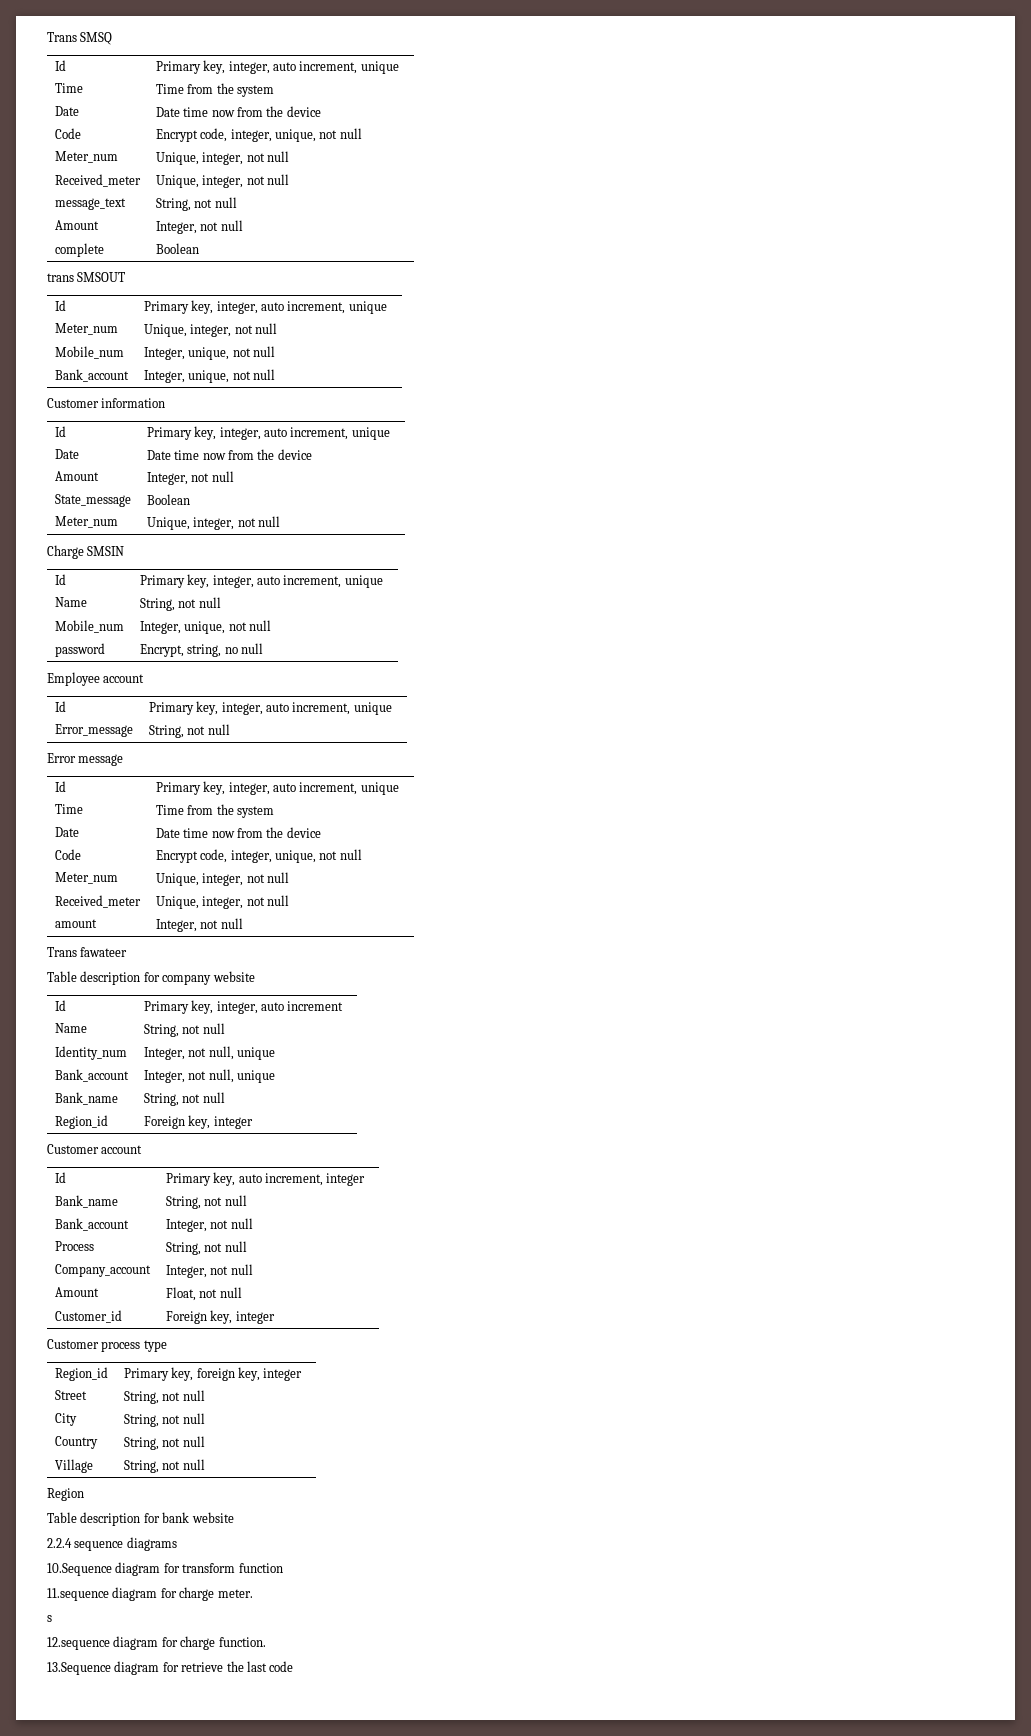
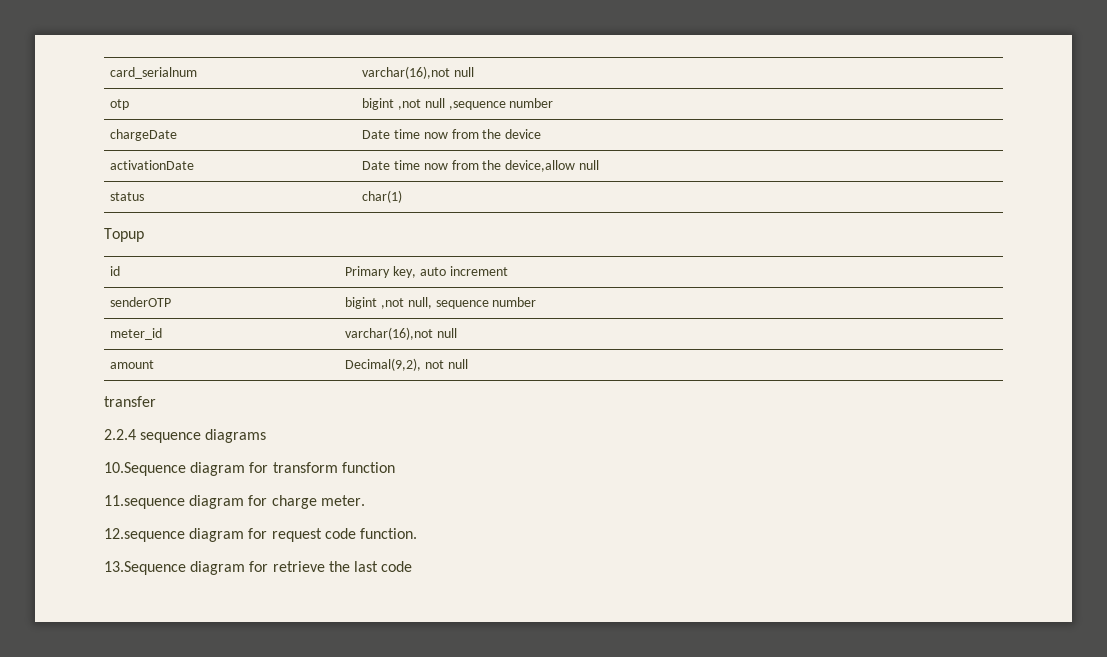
- Trans SMSQ
- Id | Primary key, integer, auto increment, unique
- Time | Time from the system
- Date | Date time now from the device
- Code | Encrypt code, integer, unique, not null
- Meter_num | Unique, integer, not null
- Received_meter | Unique, integer, not null
- message_text | String, not null
- Amount | Integer, not null
- complete | Boolean
- trans SMSOUT
- Id | Primary key, integer, auto increment, unique
- Meter_num | Unique, integer, not null
- Mobile_num | Integer, unique, not null
- Bank_account | Integer, unique, not null
- Customer information
- Id | Primary key, integer, auto increment, unique
- Date | Date time now from the device
- Amount | Integer, not null
- State_message | Boolean
- Meter_num | Unique, integer, not null
- Charge SMSIN
- Id | Primary key, integer, auto increment, unique
- Name | String, not null
- Mobile_num | Integer, unique, not null
- password | Encrypt, string, no null
- Employee account
- Id | Primary key, integer, auto increment, unique
- Error_message | String, not null
- Error message
- Id | Primary key, integer, auto increment, unique
- Time | Time from the system
- Date | Date time now from the device
- Code | Encrypt code, integer, unique, not null
- Meter_num | Unique, integer, not null
- Received_meter | Unique, integer, not null
+ card_serialnum | varchar(16),not null
+ otp | bigint ,not null ,sequence number
+ chargeDate | Date time now from the device
+ activationDate | Date time now from the device,allow null
+ status | char(1)
+ Topup
+ id | Primary key, auto increment
+ senderOTP | bigint ,not null, sequence number
+ meter_id | varchar(16),not null
- amount | Integer, not null
- Trans fawateer
- Table description for company website
- Id | Primary key, integer, auto increment
- Name | String, not null
- Identity_num | Integer, not null, unique
- Bank_account | Integer, not null, unique
- Bank_name | String, not null
- Region_id | Foreign key, integer
- Customer account
- Id | Primary key, auto increment, integer
- Bank_name | String, not null
- Bank_account | Integer, not null
- Process | String, not null
- Company_account | Integer, not null
- Amount | Float, not null
- Customer_id | Foreign key, integer
- Customer process type
- Region_id | Primary key, foreign key, integer
- Street | String, not null
- City | String, not null
- Country | String, not null
- Village | String, not null
- Region
- Table description for bank website
+ amount | Decimal(9,2), not null
+ transfer
- s
- 12.sequence diagram for charge function.
+ 12.sequence diagram for request code function.

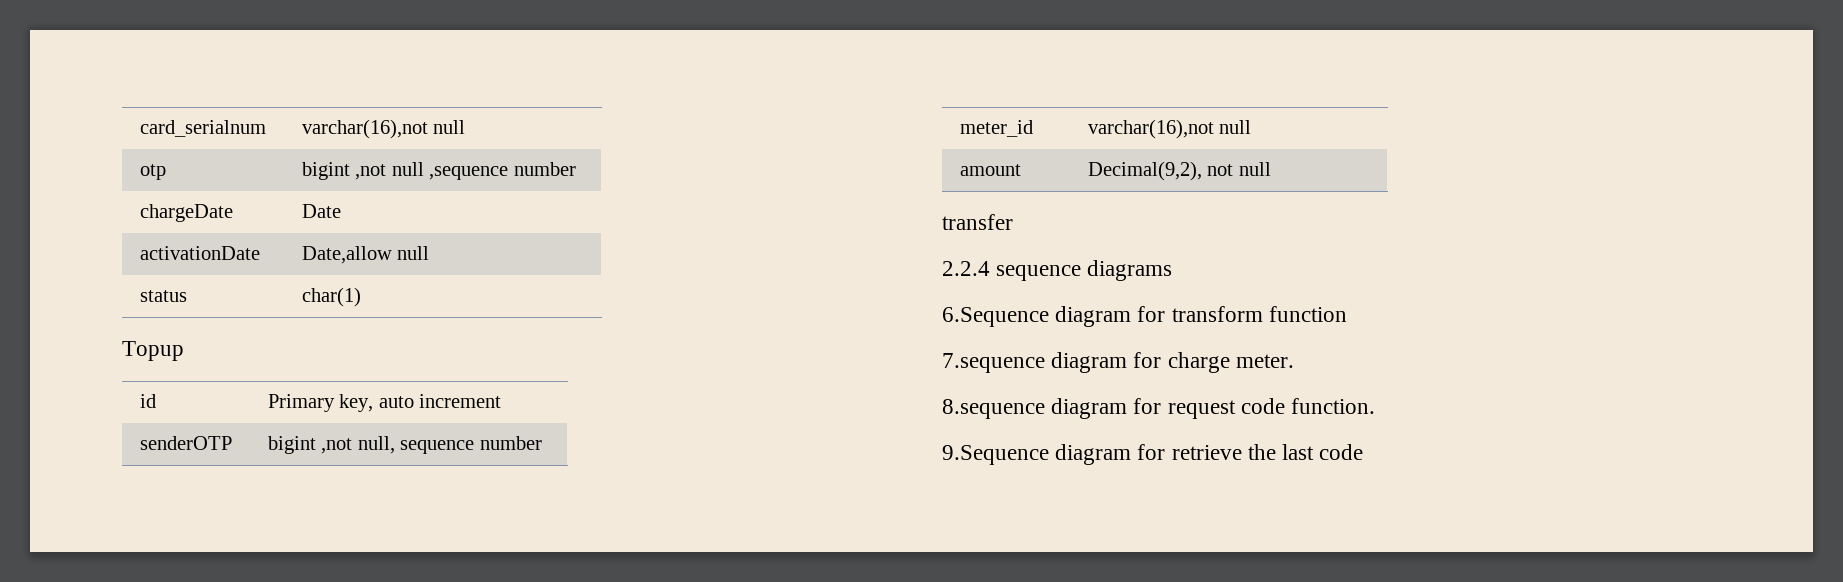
- chargeDate | Date time now from the device
- activationDate | Date time now from the device,allow null
+ chargeDate | Date
+ activationDate | Date,allow null
- 10.Sequence diagram for transform function
+ 6.Sequence diagram for transform function
- 11.sequence diagram for charge meter.
+ 7.sequence diagram for charge meter.
- 12.sequence diagram for request code function.
+ 8.sequence diagram for request code function.
- 13.Sequence diagram for retrieve the last code
+ 9.Sequence diagram for retrieve the last code

